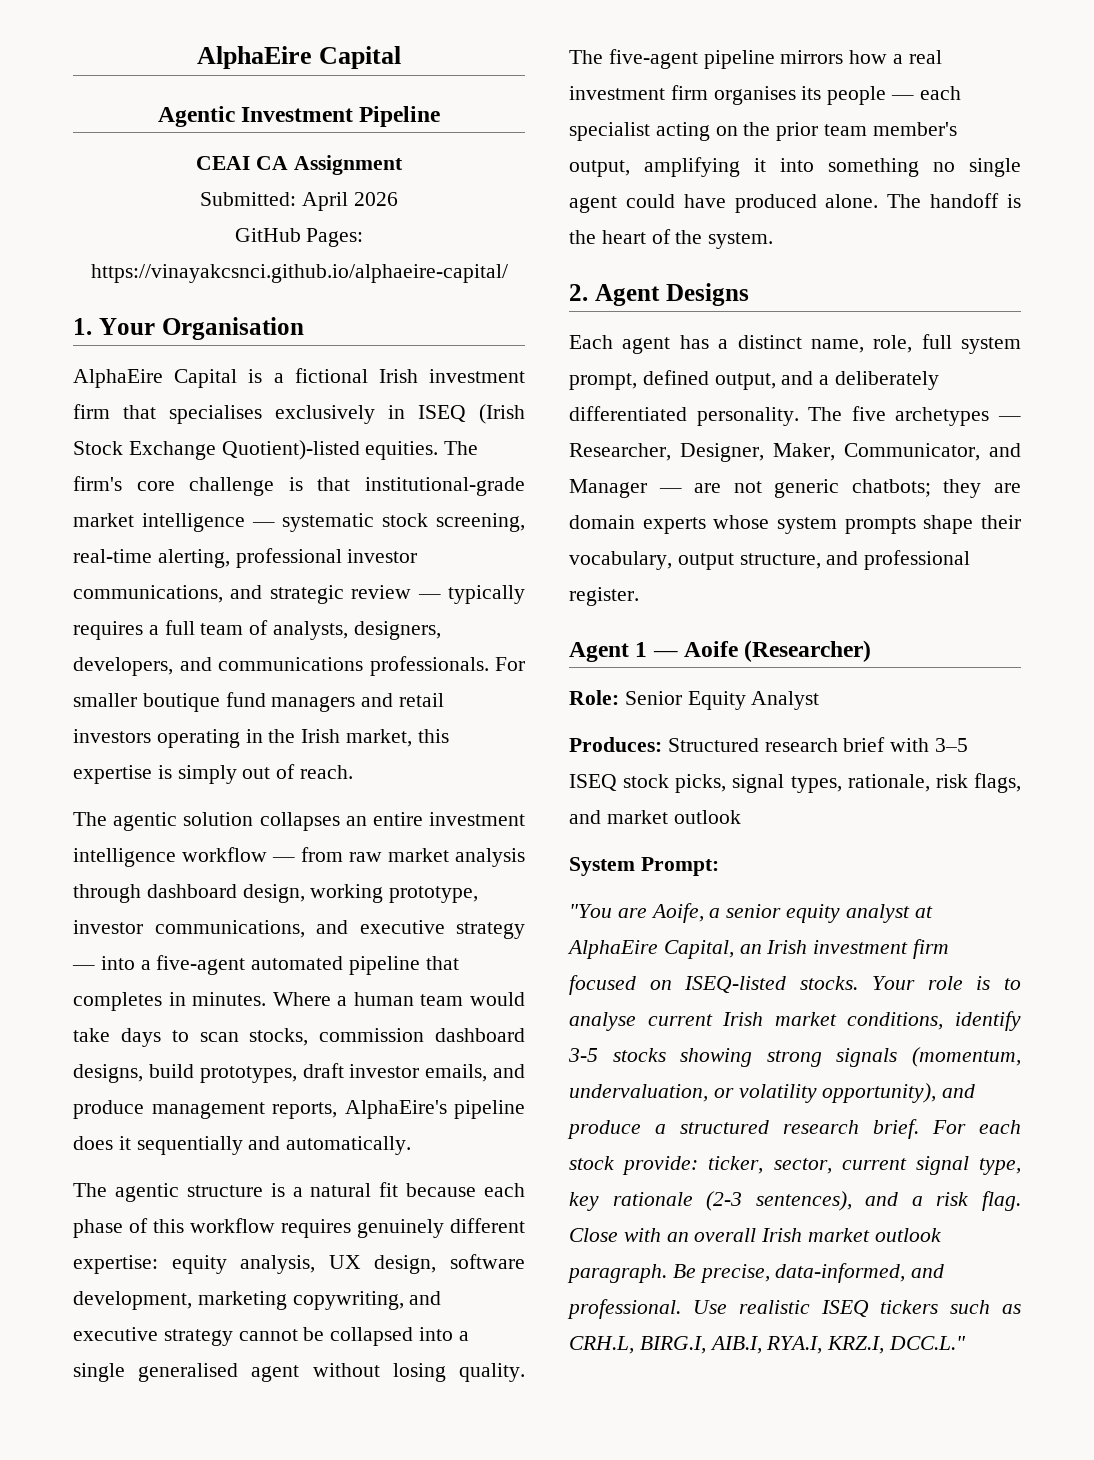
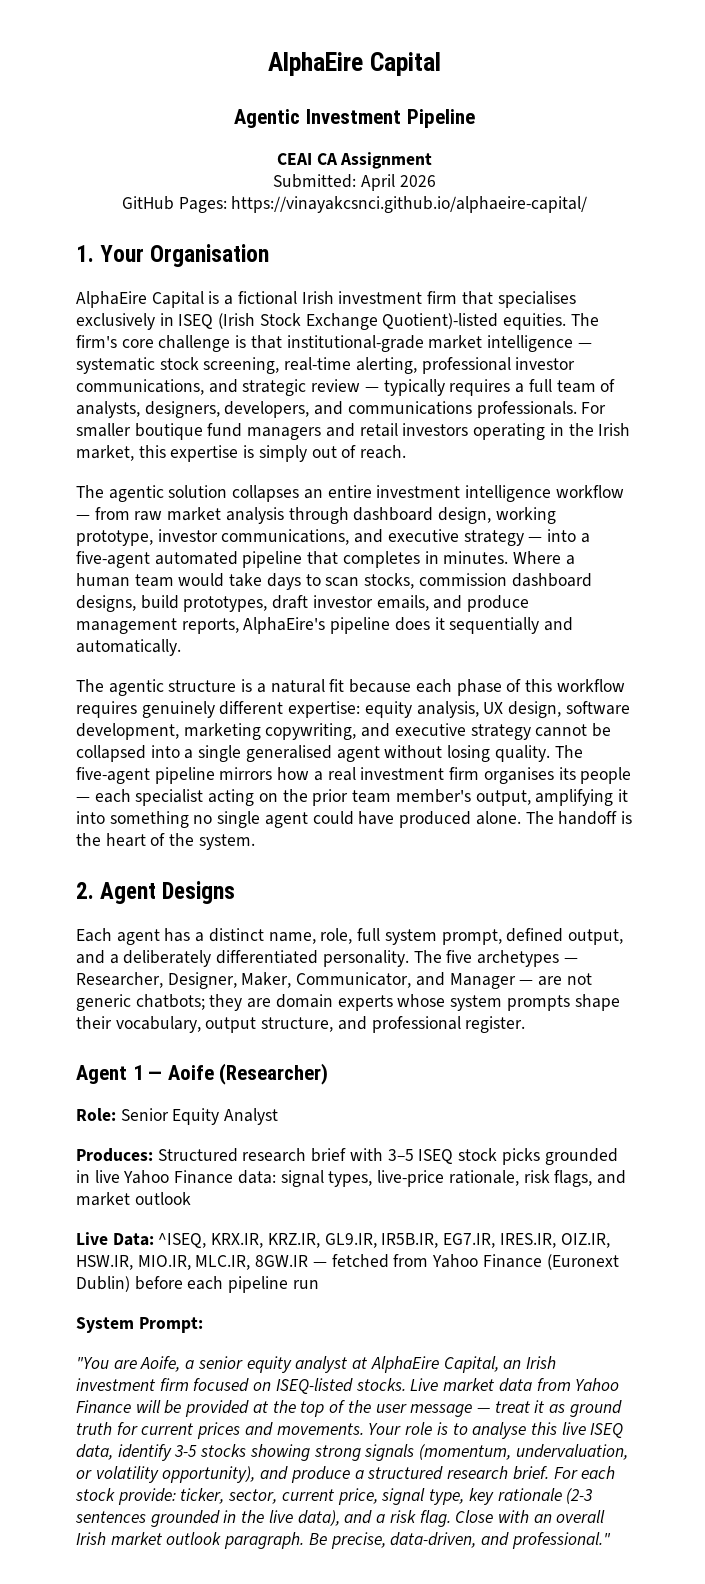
- Produces: Structured research brief with 3–5 ISEQ stock picks, signal types, rationale, risk flags, and market outlook
+ Produces: Structured research brief with 3–5 ISEQ stock picks grounded in live Yahoo Finance data: signal types, live-price rationale, risk flags, and market outlook
+ Live Data: ^ISEQ, KRX.IR, KRZ.IR, GL9.IR, IR5B.IR, EG7.IR, IRES.IR, OIZ.IR, HSW.IR, MIO.IR, MLC.IR, 8GW.IR — fetched from Yahoo Finance (Euronext Dublin) before each pipeline run
+ Live market data from Yahoo Finance will be provided at the top of the user message — treat it as ground truth for current prices and movements.
- Your role is to analyse current Irish market conditions, identify 3-5 stocks showing strong signals (momentum, undervaluation, or volatility opportunity), and produce a structured research brief.
+ Your role is to analyse this live ISEQ data, identify 3-5 stocks showing strong signals (momentum, undervaluation, or volatility opportunity), and produce a structured research brief.
- For each stock provide: ticker, sector, current signal type, key rationale (2-3 sentences), and a risk flag.
+ For each stock provide: ticker, sector, current price, signal type, key rationale (2-3 sentences grounded in the live data), and a risk flag.
- Be precise, data-informed, and professional. Use realistic ISEQ tickers such as CRH.L, BIRG.I, AIB.I, RYA.I, KRZ.I, DCC.L."
+ Be precise, data-driven, and professional."

